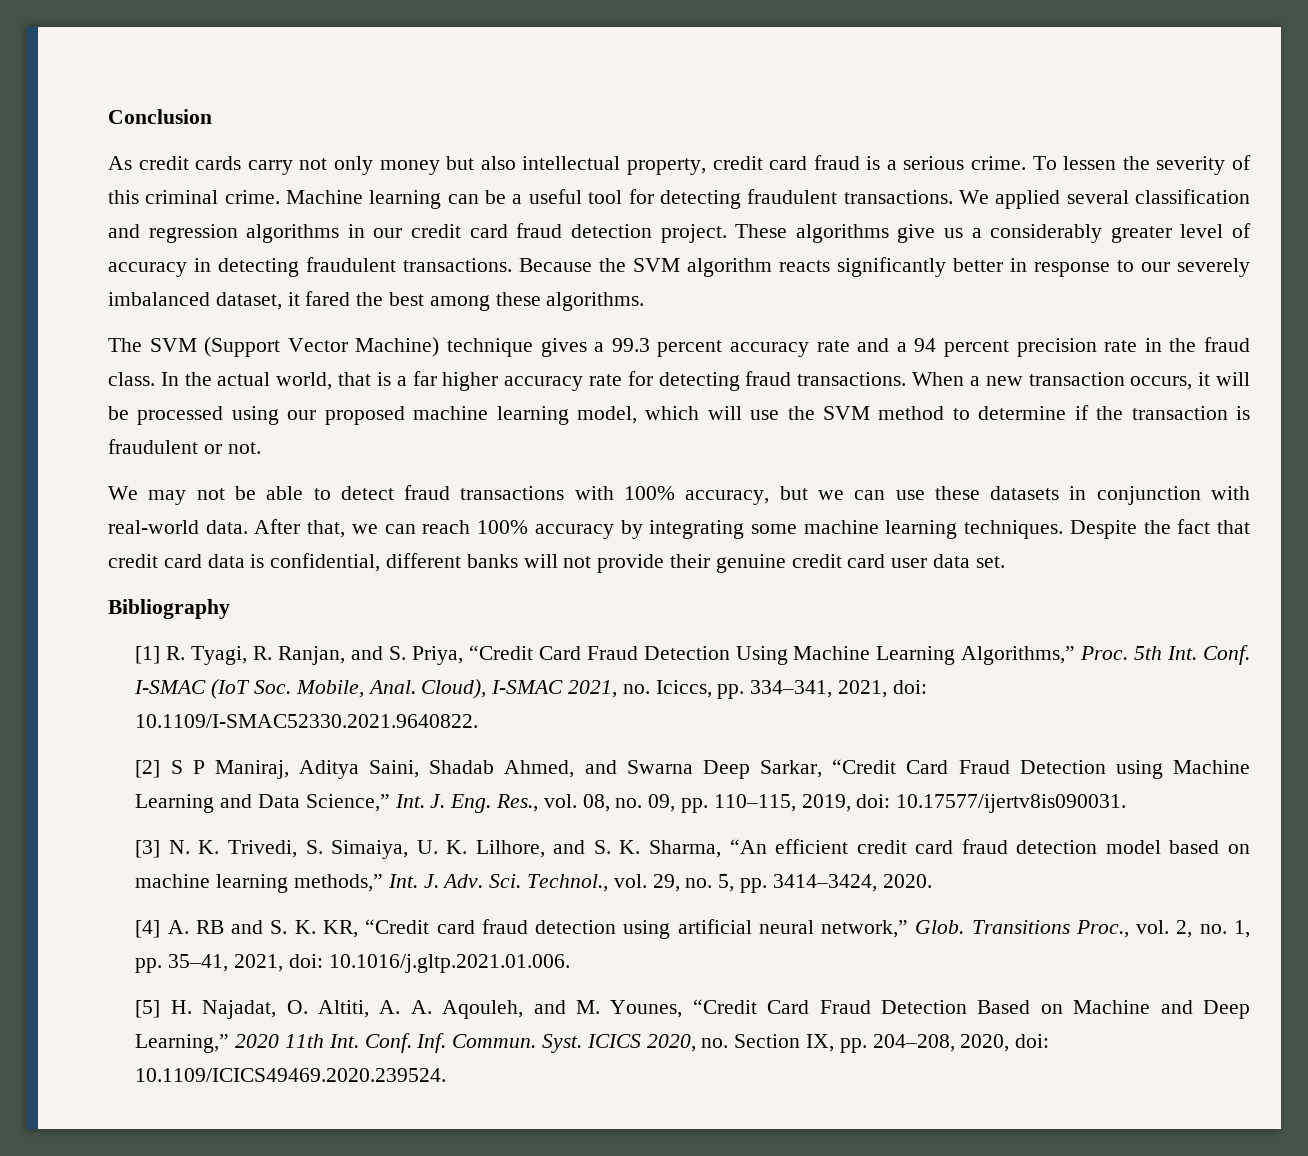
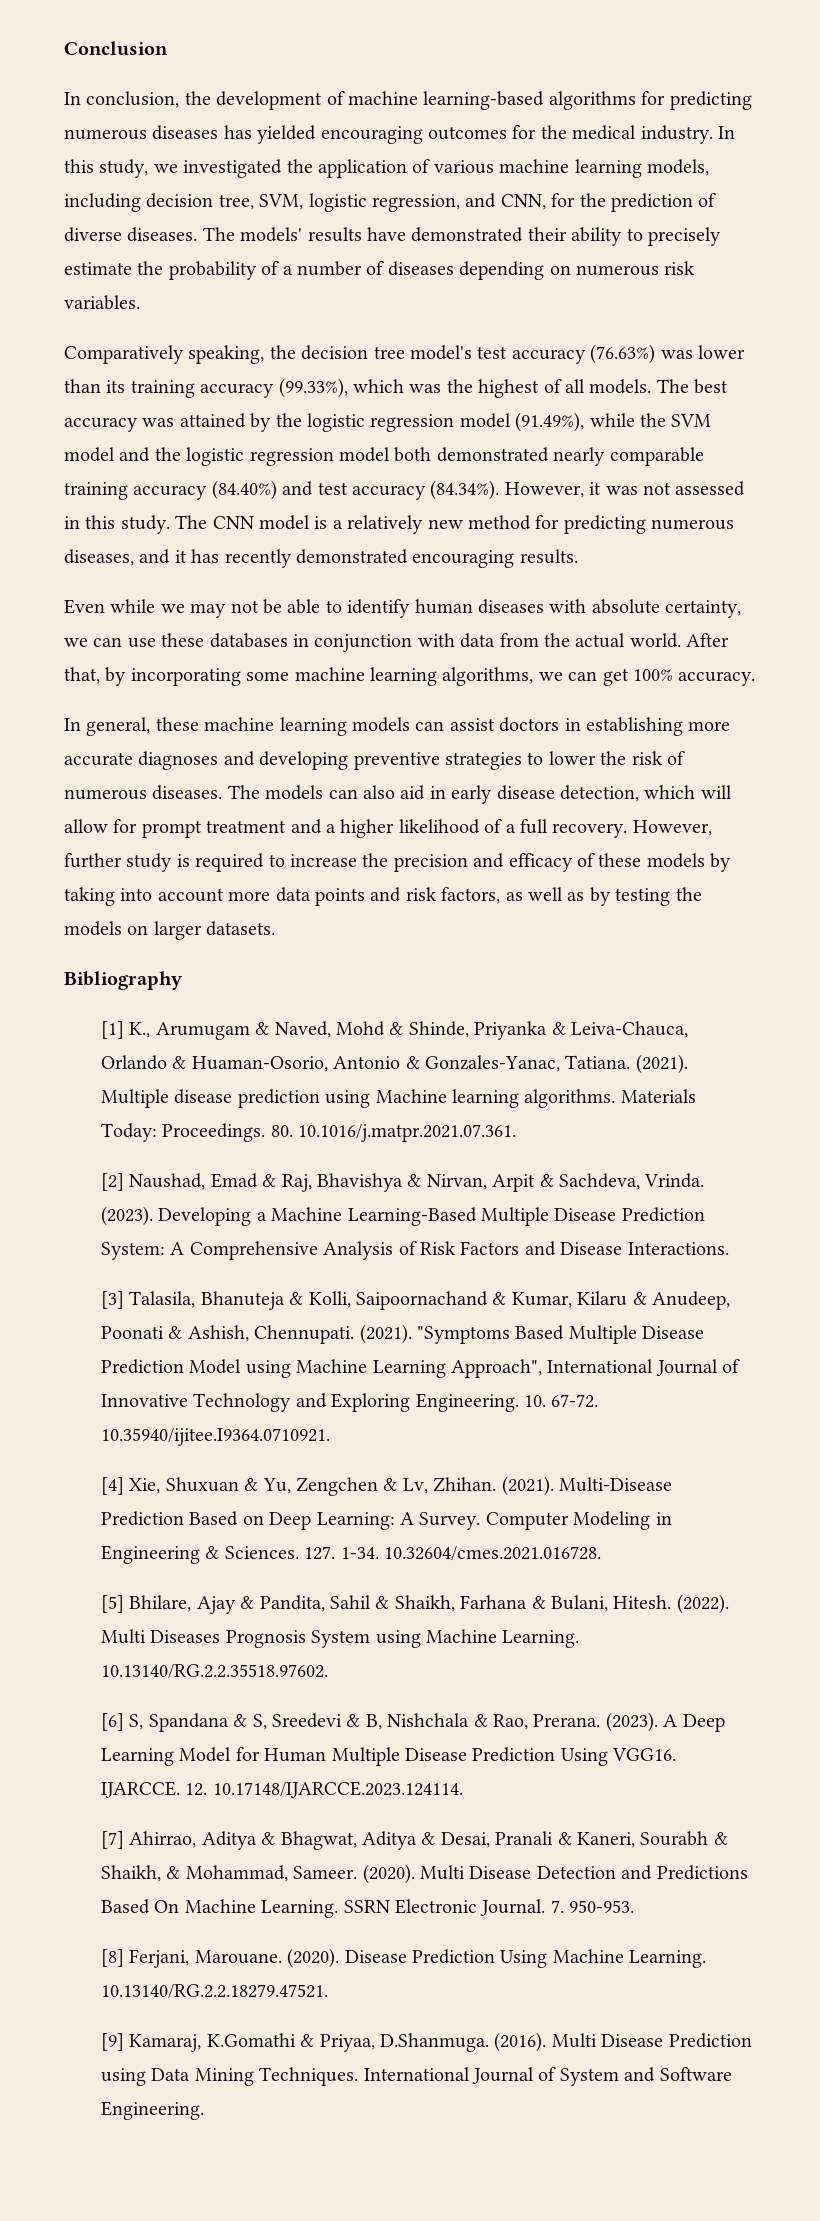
- As credit cards carry not only money but also intellectual property, credit card fraud is a serious crime. To lessen the severity of this criminal crime. Machine learning can be a useful tool for detecting fraudulent transactions. We applied several classification and regression algorithms in our credit card fraud detection project. These algorithms give us a considerably greater level of accuracy in detecting fraudulent transactions. Because the SVM algorithm reacts significantly better in response to our severely imbalanced dataset, it fared the best among these algorithms.
- The SVM (Support Vector Machine) technique gives a 99.3 percent accuracy rate and a 94 percent precision rate in the fraud class. In the actual world, that is a far higher accuracy rate for detecting fraud transactions. When a new transaction occurs, it will be processed using our proposed machine learning model, which will use the SVM method to determine if the transaction is fraudulent or not.
- We may not be able to detect fraud transactions with 100% accuracy, but we can use these datasets in conjunction with real-world data. After that, we can reach 100% accuracy by integrating some machine learning techniques. Despite the fact that credit card data is confidential, different banks will not provide their genuine credit card user data set.
+ In conclusion, the development of machine learning-based algorithms for predicting numerous diseases has yielded encouraging outcomes for the medical industry. In this study, we investigated the application of various machine learning models, including decision tree, SVM, logistic regression, and CNN, for the prediction of diverse diseases. The models' results have demonstrated their ability to precisely estimate the probability of a number of diseases depending on numerous risk variables.
+ Comparatively speaking, the decision tree model's test accuracy (76.63%) was lower than its training accuracy (99.33%), which was the highest of all models. The best accuracy was attained by the logistic regression model (91.49%), while the SVM model and the logistic regression model both demonstrated nearly comparable training accuracy (84.40%) and test accuracy (84.34%). However, it was not assessed in this study. The CNN model is a relatively new method for predicting numerous diseases, and it has recently demonstrated encouraging results.
+ Even while we may not be able to identify human diseases with absolute certainty, we can use these databases in conjunction with data from the actual world. After that, by incorporating some machine learning algorithms, we can get 100% accuracy.
+ In general, these machine learning models can assist doctors in establishing more accurate diagnoses and developing preventive strategies to lower the risk of numerous diseases. The models can also aid in early disease detection, which will allow for prompt treatment and a higher likelihood of a full recovery. However, further study is required to increase the precision and efficacy of these models by taking into account more data points and risk factors, as well as by testing the models on larger datasets.
  Bibliography
- [1] R. Tyagi, R. Ranjan, and S. Priya, “Credit Card Fraud Detection Using Machine Learning Algorithms,” Proc. 5th Int. Conf. I-SMAC (IoT Soc. Mobile, Anal. Cloud), I-SMAC 2021, no. Iciccs, pp. 334–341, 2021, doi: 10.1109/I-SMAC52330.2021.9640822.
- [2] S P Maniraj, Aditya Saini, Shadab Ahmed, and Swarna Deep Sarkar, “Credit Card Fraud Detection using Machine Learning and Data Science,” Int. J. Eng. Res., vol. 08, no. 09, pp. 110–115, 2019, doi: 10.17577/ijertv8is090031.
- [3] N. K. Trivedi, S. Simaiya, U. K. Lilhore, and S. K. Sharma, “An efficient credit card fraud detection model based on machine learning methods,” Int. J. Adv. Sci. Technol., vol. 29, no. 5, pp. 3414–3424, 2020.
- [4] A. RB and S. K. KR, “Credit card fraud detection using artificial neural network,” Glob. Transitions Proc., vol. 2, no. 1, pp. 35–41, 2021, doi: 10.1016/j.gltp.2021.01.006.
- [5] H. Najadat, O. Altiti, A. A. Aqouleh, and M. Younes, “Credit Card Fraud Detection Based on Machine and Deep Learning,” 2020 11th Int. Conf. Inf. Commun. Syst. ICICS 2020, no. Section IX, pp. 204–208, 2020, doi: 10.1109/ICICS49469.2020.239524.
+ [1] K., Arumugam & Naved, Mohd & Shinde, Priyanka & Leiva-Chauca, Orlando & Huaman-Osorio, Antonio & Gonzales-Yanac, Tatiana. (2021). Multiple disease prediction using Machine learning algorithms. Materials Today: Proceedings. 80. 10.1016/j.matpr.2021.07.361.
+ [2] Naushad, Emad & Raj, Bhavishya & Nirvan, Arpit & Sachdeva, Vrinda. (2023). Developing a Machine Learning-Based Multiple Disease Prediction System: A Comprehensive Analysis of Risk Factors and Disease Interactions.
+ [3] Talasila, Bhanuteja & Kolli, Saipoornachand & Kumar, Kilaru & Anudeep, Poonati & Ashish, Chennupati. (2021). "Symptoms Based Multiple Disease Prediction Model using Machine Learning Approach", International Journal of Innovative Technology and Exploring Engineering. 10. 67-72. 10.35940/ijitee.I9364.0710921.
+ [4] Xie, Shuxuan & Yu, Zengchen & Lv, Zhihan. (2021). Multi-Disease Prediction Based on Deep Learning: A Survey. Computer Modeling in Engineering & Sciences. 127. 1-34. 10.32604/cmes.2021.016728.
+ [5] Bhilare, Ajay & Pandita, Sahil & Shaikh, Farhana & Bulani, Hitesh. (2022). Multi Diseases Prognosis System using Machine Learning. 10.13140/RG.2.2.35518.97602.
+ [6] S, Spandana & S, Sreedevi & B, Nishchala & Rao, Prerana. (2023). A Deep Learning Model for Human Multiple Disease Prediction Using VGG16. IJARCCE. 12. 10.17148/IJARCCE.2023.124114.
+ [7] Ahirrao, Aditya & Bhagwat, Aditya & Desai, Pranali & Kaneri, Sourabh & Shaikh, & Mohammad, Sameer. (2020). Multi Disease Detection and Predictions Based On Machine Learning. SSRN Electronic Journal. 7. 950-953.
+ [8] Ferjani, Marouane. (2020). Disease Prediction Using Machine Learning. 10.13140/RG.2.2.18279.47521.
+ [9] Kamaraj, K.Gomathi & Priyaa, D.Shanmuga. (2016). Multi Disease Prediction using Data Mining Techniques. International Journal of System and Software Engineering.

